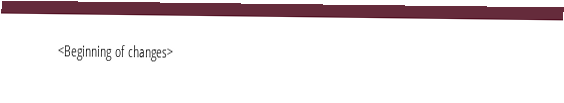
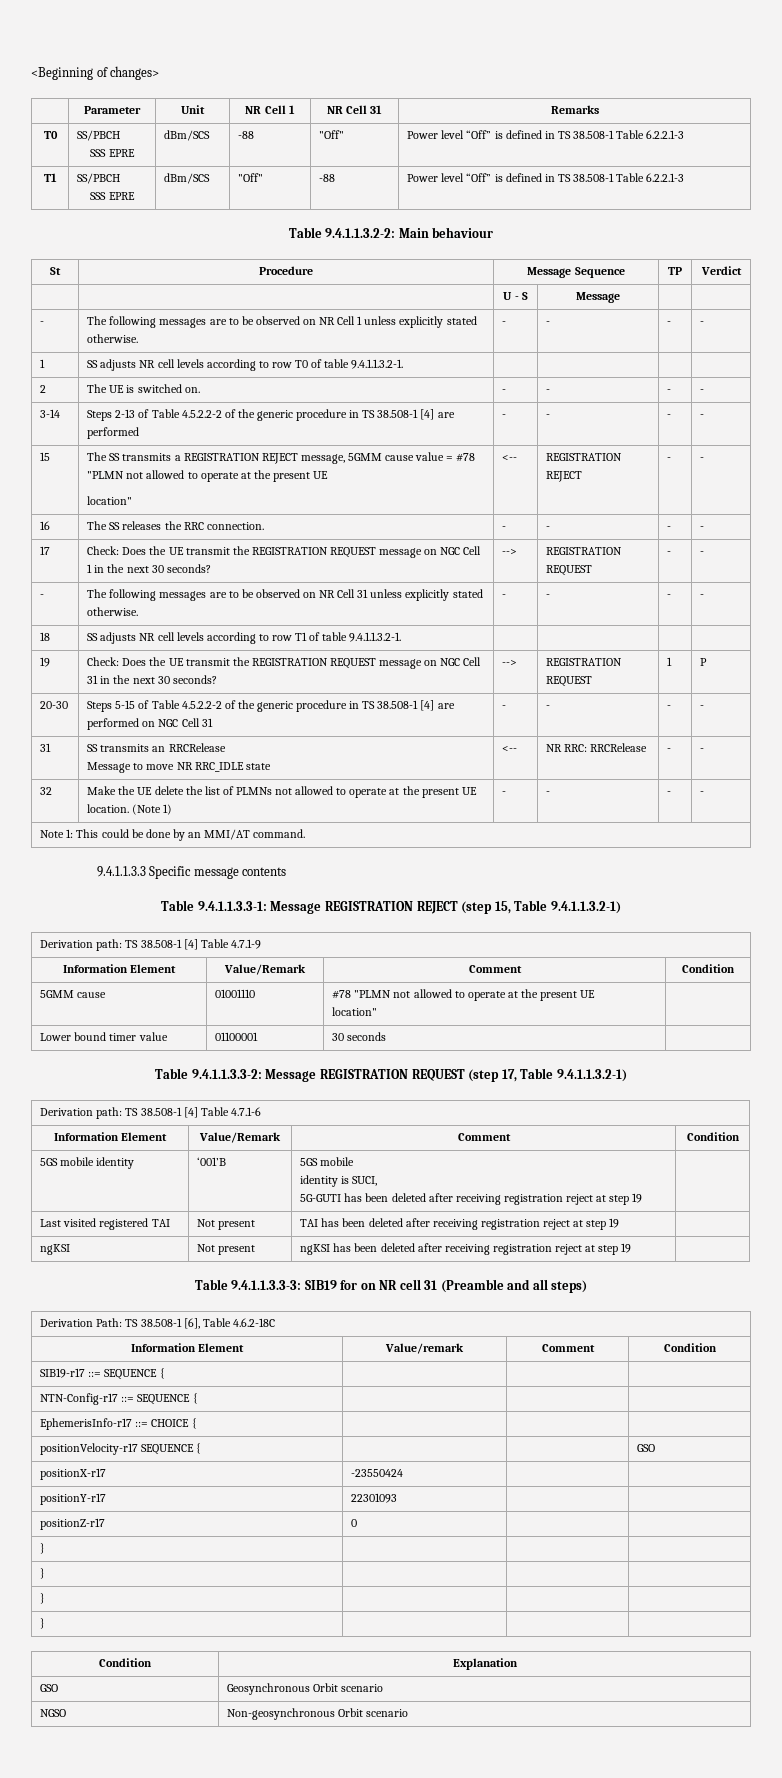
+ | Parameter | Unit | NR Cell 1 | NR Cell 31 | Remarks
+ T0 | SS/PBCH
+ SSS EPRE | dBm/SCS | -88 | "Off" | Power level “Off” is defined in TS 38.508-1 Table 6.2.2.1-3
+ T1 | SS/PBCH
+ SSS EPRE | dBm/SCS | "Off" | -88 | Power level “Off” is defined in TS 38.508-1 Table 6.2.2.1-3
+ Table 9.4.1.1.3.2-2: Main behaviour
+ St | Procedure | Message Sequence | TP | Verdict
+ | | U - S | Message | |
+ - | The following messages are to be observed on NR Cell 1 unless explicitly stated otherwise. | - | - | - | -
+ 1 | SS adjusts NR cell levels according to row T0 of table 9.4.1.1.3.2-1. | | | |
+ 2 | The UE is switched on. | - | - | - | -
+ 3-14 | Steps 2-13 of Table 4.5.2.2-2 of the generic procedure in TS 38.508-1 [4] are performed | - | - | - | -
+ 15 | The SS transmits a REGISTRATION REJECT message, 5GMM cause value = #78 "PLMN not allowed to operate at the present UE
+ location" | <-- | REGISTRATION REJECT | - | -
+ 16 | The SS releases the RRC connection. | - | - | - | -
+ 17 | Check: Does the UE transmit the REGISTRATION REQUEST message on NGC Cell 1 in the next 30 seconds? | --> | REGISTRATION REQUEST | - | -
+ - | The following messages are to be observed on NR Cell 31 unless explicitly stated otherwise. | - | - | - | -
+ 18 | SS adjusts NR cell levels according to row T1 of table 9.4.1.1.3.2-1. | | | |
+ 19 | Check: Does the UE transmit the REGISTRATION REQUEST message on NGC Cell 31 in the next 30 seconds? | --> | REGISTRATION REQUEST | 1 | P
+ 20-30 | Steps 5-15 of Table 4.5.2.2-2 of the generic procedure in TS 38.508-1 [4] are performed on NGC Cell 31 | - | - | - | -
+ 31 | SS transmits an RRCRelease
+ Message to move NR RRC_IDLE state | <-- | NR RRC: RRCRelease | - | -
+ 32 | Make the UE delete the list of PLMNs not allowed to operate at the present UE location. (Note 1) | - | - | - | -
+ Note 1: This could be done by an MMI/AT command.
+ 9.4.1.1.3.3 Specific message contents
+ Table 9.4.1.1.3.3-1: Message REGISTRATION REJECT (step 15, Table 9.4.1.1.3.2-1)
+ Derivation path: TS 38.508-1 [4] Table 4.7.1-9
+ Information Element | Value/Remark | Comment | Condition
+ 5GMM cause | 01001110 | #78 "PLMN not allowed to operate at the present UE
+ location" |
+ Lower bound timer value | 01100001 | 30 seconds |
+ Table 9.4.1.1.3.3-2: Message REGISTRATION REQUEST (step 17, Table 9.4.1.1.3.2-1)
+ Derivation path: TS 38.508-1 [4] Table 4.7.1-6
+ Information Element | Value/Remark | Comment | Condition
+ 5GS mobile identity | ‘001’B | 5GS mobile
+ identity is SUCI,
+ 5G-GUTI has been deleted after receiving registration reject at step 19 |
+ Last visited registered TAI | Not present | TAI has been deleted after receiving registration reject at step 19 |
+ ngKSI | Not present | ngKSI has been deleted after receiving registration reject at step 19 |
+ Table 9.4.1.1.3.3-3: SIB19 for on NR cell 31 (Preamble and all steps)
+ Derivation Path: TS 38.508-1 [6], Table 4.6.2-18C
+ Information Element | Value/remark | Comment | Condition
+ SIB19-r17 ::= SEQUENCE { | | |
+ NTN-Config-r17 ::= SEQUENCE { | | |
+ EphemerisInfo-r17 ::= CHOICE { | | |
+ positionVelocity-r17 SEQUENCE { | | | GSO
+ positionX-r17 | -23550424 | |
+ positionY-r17 | 22301093 | |
+ positionZ-r17 | 0 | |
+ } | | |
+ } | | |
+ } | | |
+ } | | |
+ Condition | Explanation
+ GSO | Geosynchronous Orbit scenario
+ NGSO | Non-geosynchronous Orbit scenario

